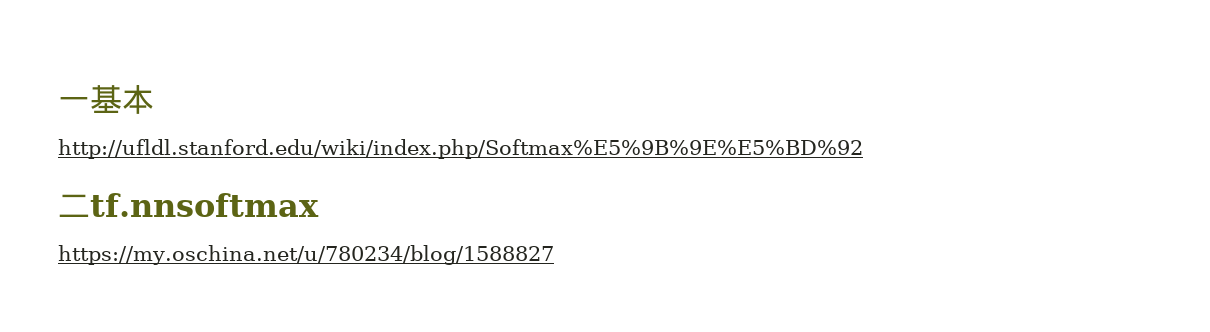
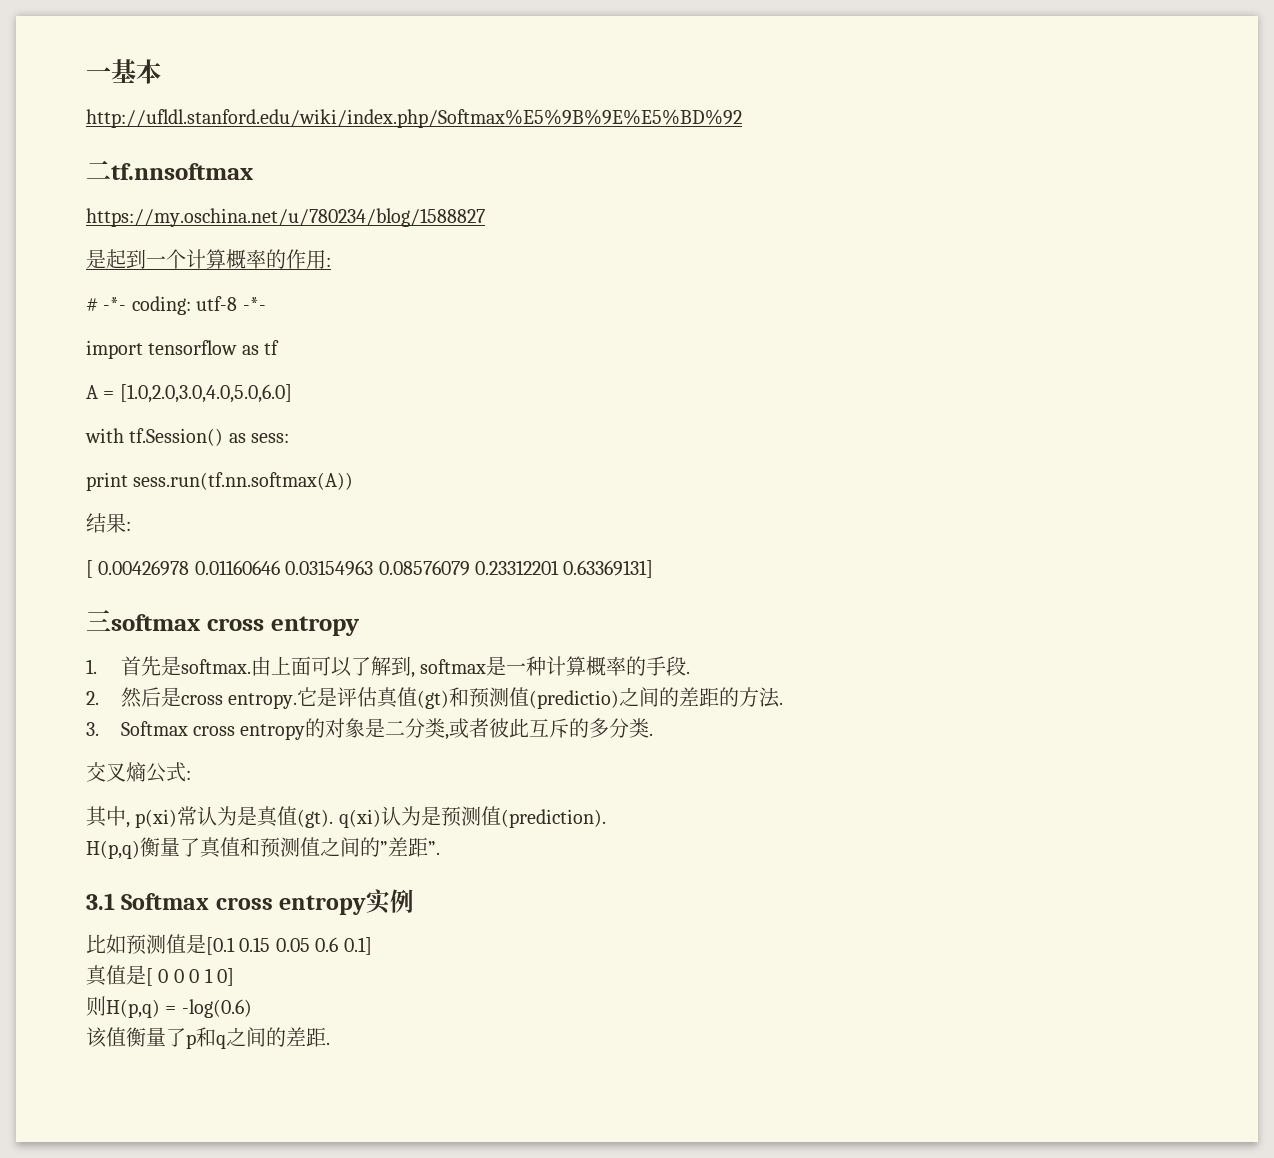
+ 是起到一个计算概率的作用:
+ # -*- coding: utf-8 -*-
+ import tensorflow as tf
+ A = [1.0,2.0,3.0,4.0,5.0,6.0]
+ with tf.Session() as sess:
+ print sess.run(tf.nn.softmax(A))
+ 结果:
+ [ 0.00426978 0.01160646 0.03154963 0.08576079 0.23312201 0.63369131]
+ 三softmax cross entropy
+ 1.首先是softmax.由上面可以了解到, softmax是一种计算概率的手段.
+ 2.然后是cross entropy.它是评估真值(gt)和预测值(predictio)之间的差距的方法.
+ 3. Softmax cross entropy的对象是二分类,或者彼此互斥的多分类.
+ 交叉熵公式:
+ 其中, p(xi)常认为是真值(gt). q(xi)认为是预测值(prediction).
+ H(p,q)衡量了真值和预测值之间的”差距”.
+ 3.1 Softmax cross entropy实例
+ 比如预测值是[0.1 0.15 0.05 0.6 0.1]
+ 真值是[ 0 0 0 1 0]
+ 则H(p,q) = -log(0.6)
+ 该值衡量了p和q之间的差距.

